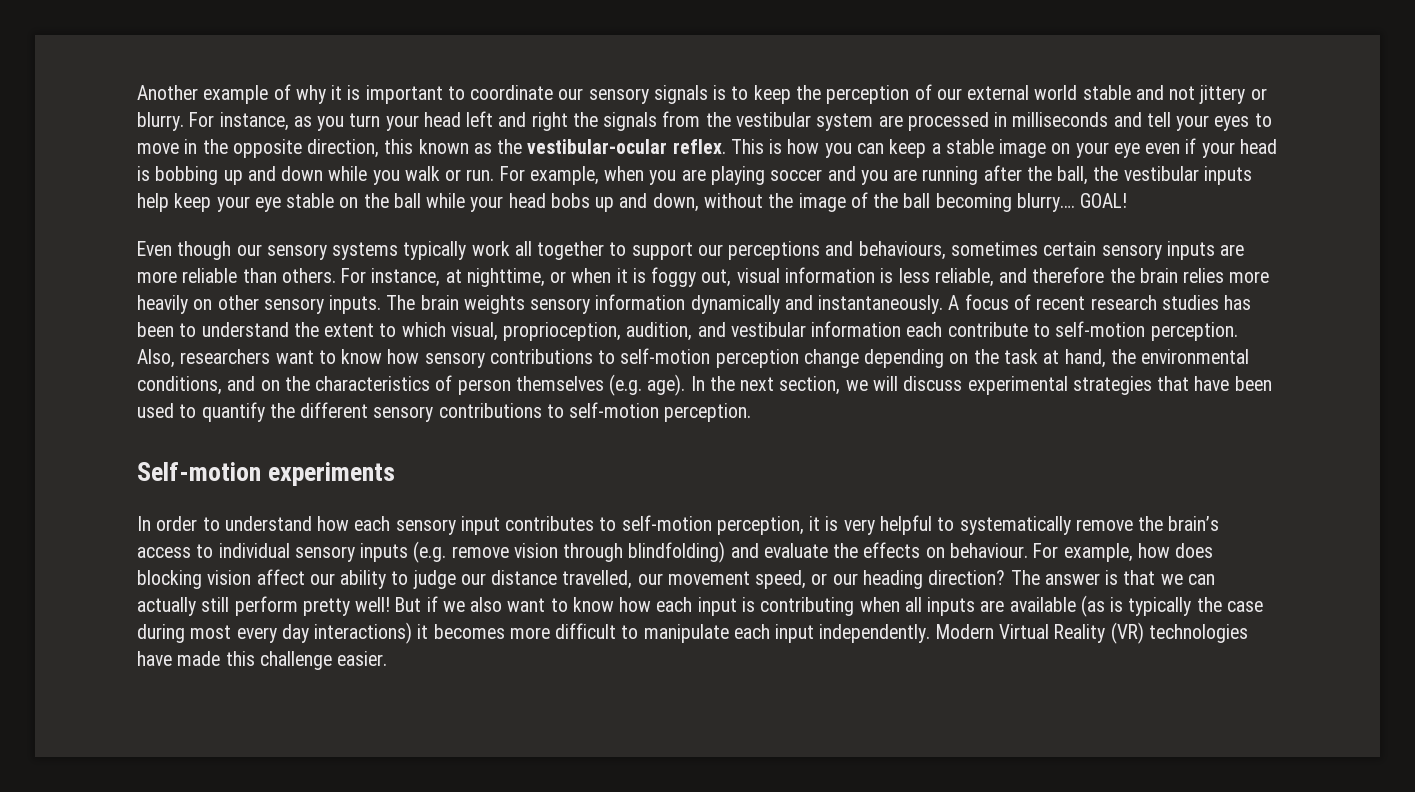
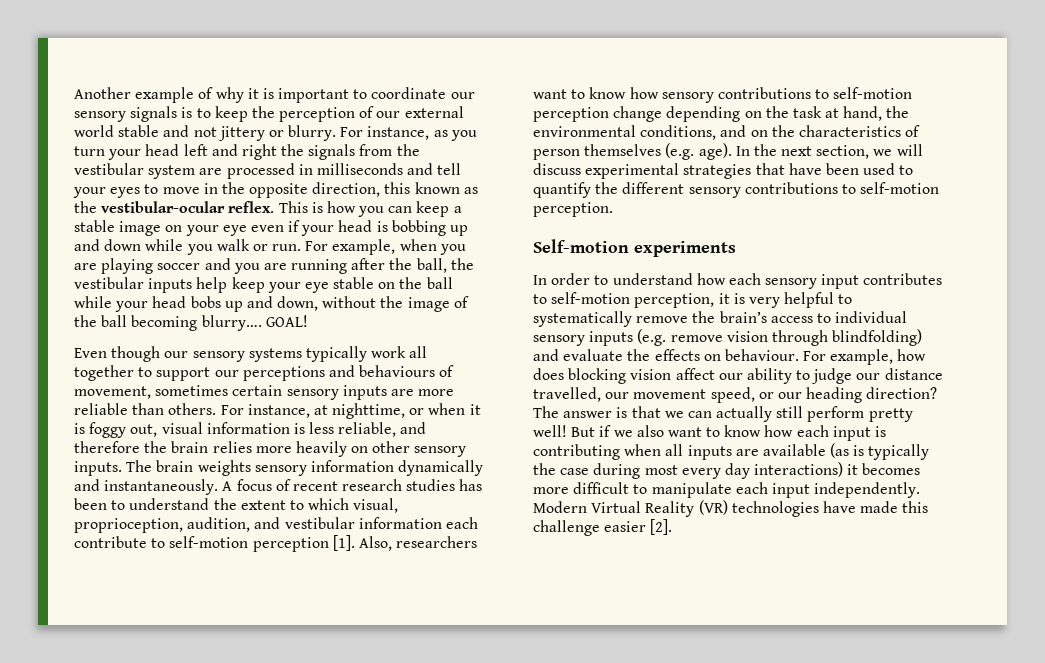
- Even though our sensory systems typically work all together to support our perceptions and behaviours, sometimes certain sensory inputs are more reliable than others.
+ Even though our sensory systems typically work all together to support our perceptions and behaviours of movement, sometimes certain sensory inputs are more reliable than others.
- A focus of recent research studies has been to understand the extent to which visual, proprioception, audition, and vestibular information each contribute to self-motion perception.
+ A focus of recent research studies has been to understand the extent to which visual, proprioception, audition, and vestibular information each contribute to self-motion perception [1].
- Modern Virtual Reality (VR) technologies have made this challenge easier.
+ Modern Virtual Reality (VR) technologies have made this challenge easier [2].

